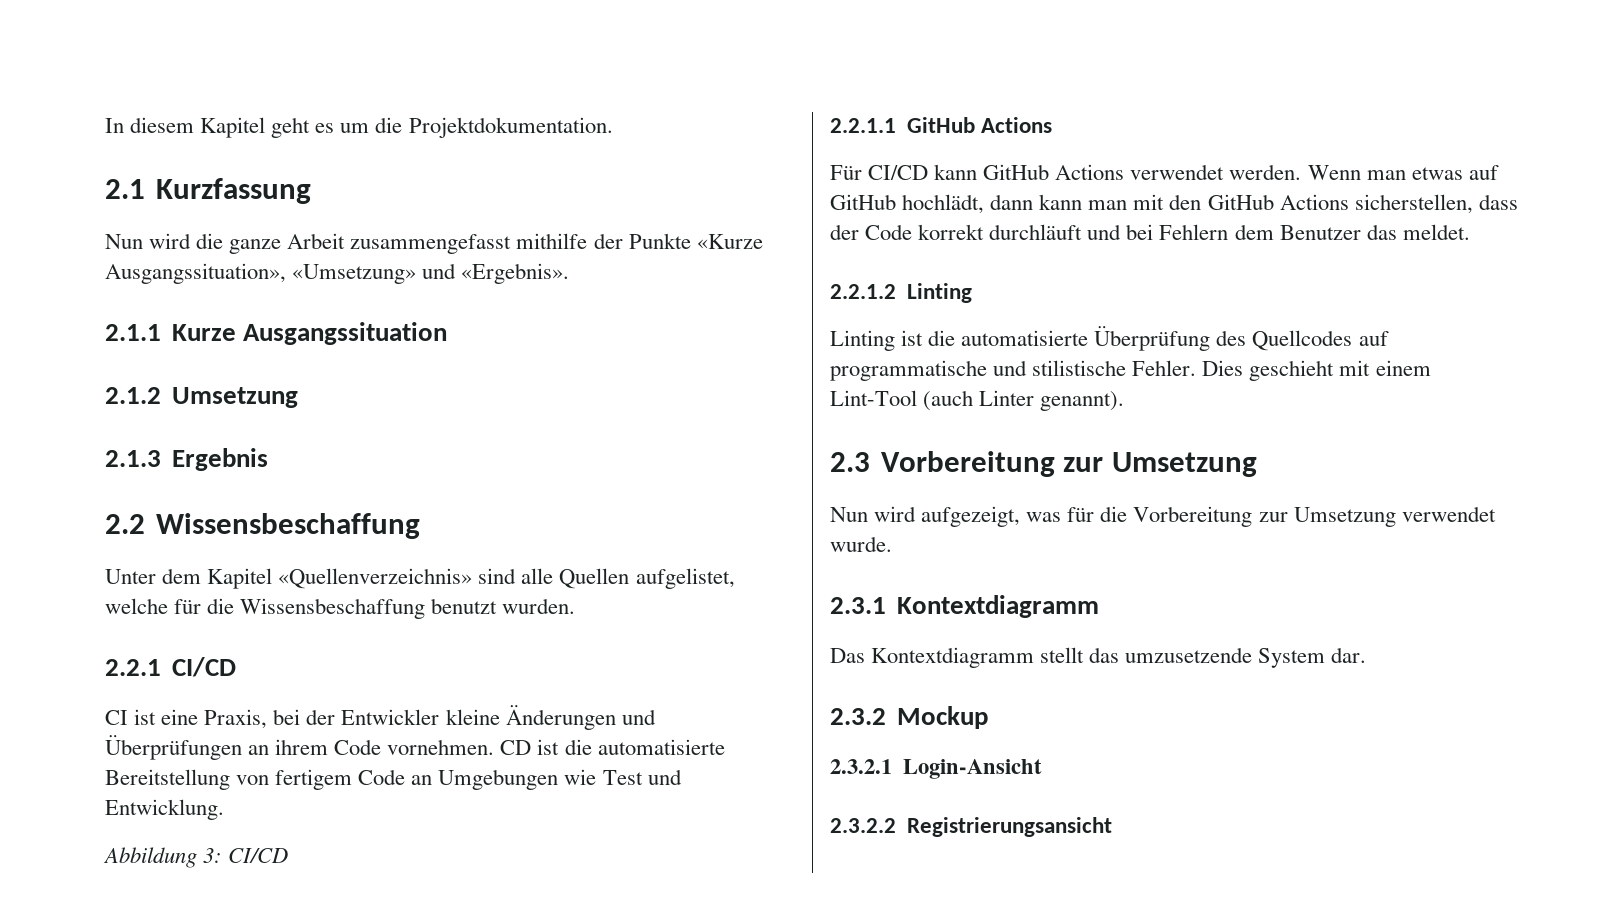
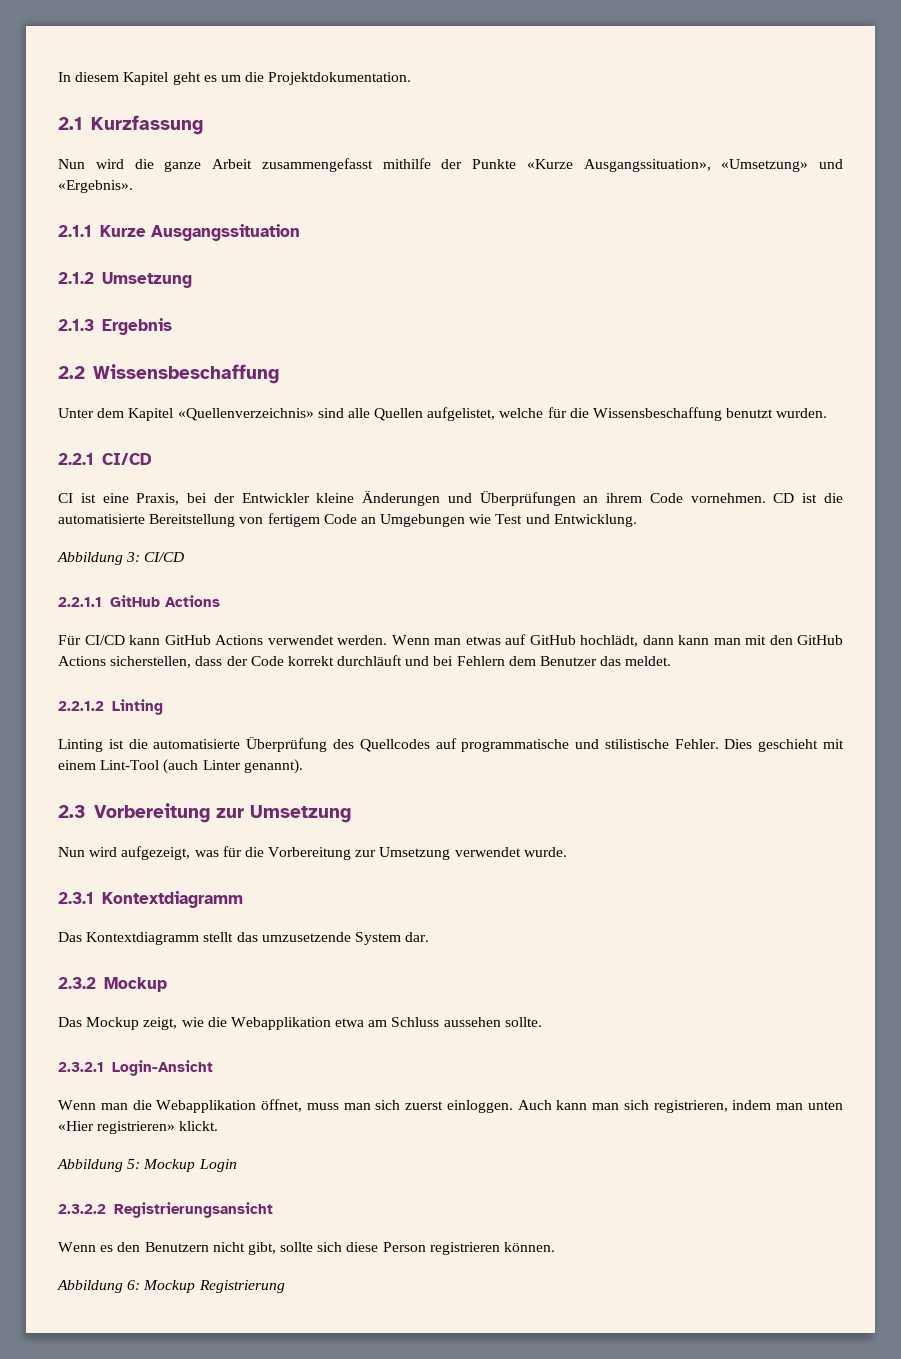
+ Das Mockup zeigt, wie die Webapplikation etwa am Schluss aussehen sollte.
  2.3.2.1 Login-Ansicht
+ Wenn man die Webapplikation öffnet, muss man sich zuerst einloggen. Auch kann man sich registrieren, indem man unten «Hier registrieren» klickt.
+ Abbildung 5: Mockup Login
  2.3.2.2 Registrierungsansicht
+ Wenn es den Benutzern nicht gibt, sollte sich diese Person registrieren können.
+ Abbildung 6: Mockup Registrierung

